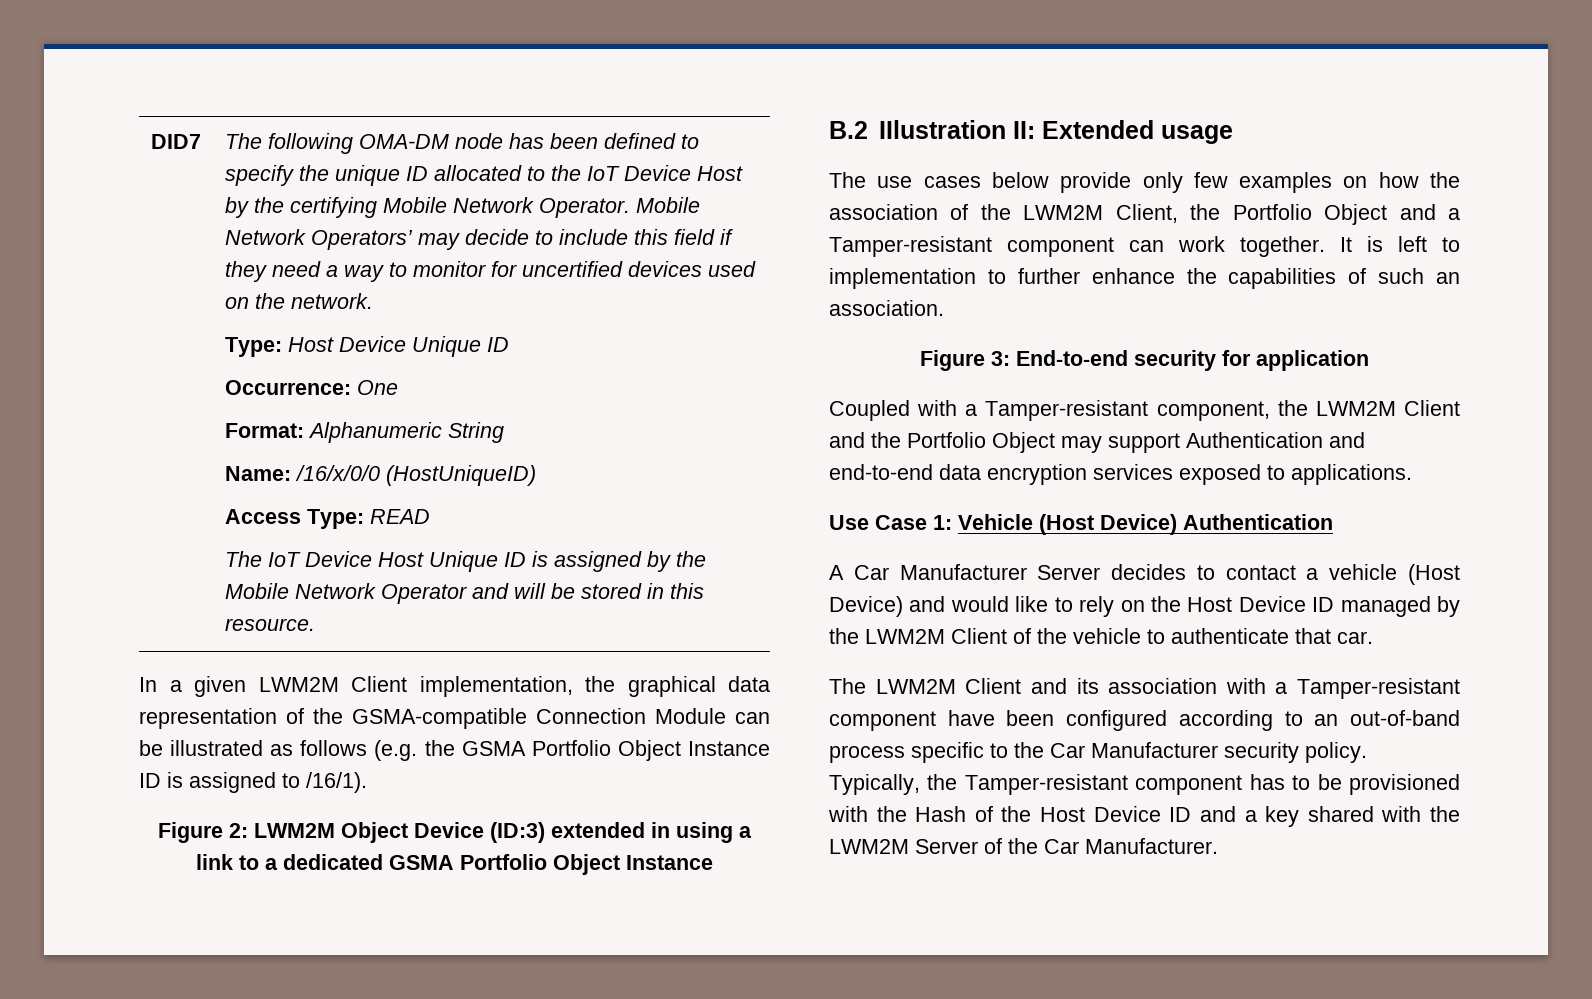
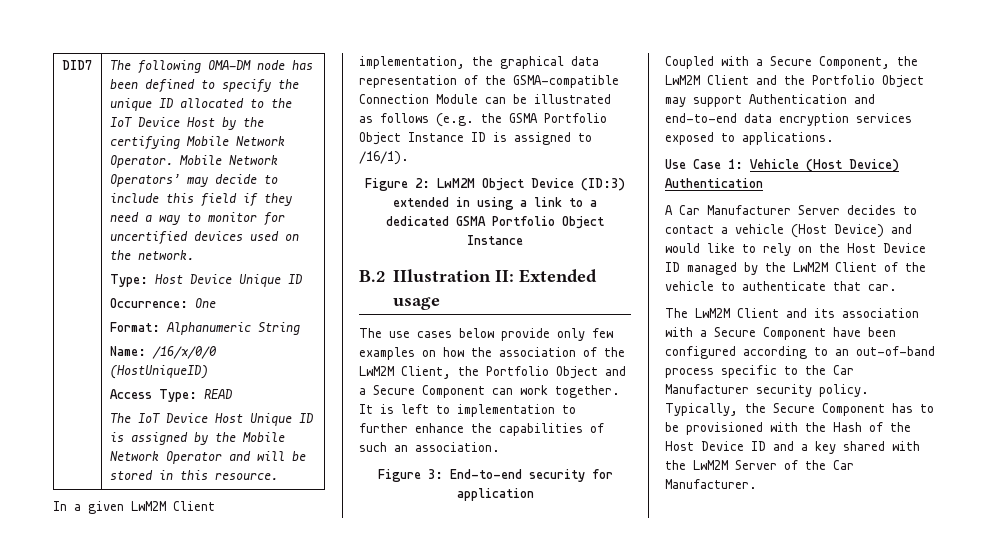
- In a given LWM2M Client implementation, the graphical data representation of the GSMA-compatible Connection Module can be illustrated as follows (e.g. the GSMA Portfolio Object Instance ID is assigned to /16/1).
+ In a given LwM2M Client implementation, the graphical data representation of the GSMA-compatible Connection Module can be illustrated as follows (e.g. the GSMA Portfolio Object Instance ID is assigned to /16/1).
- Figure 2: LWM2M Object Device (ID:3) extended in using a link to a dedicated GSMA Portfolio Object Instance
+ Figure 2: LwM2M Object Device (ID:3) extended in using a link to a dedicated GSMA Portfolio Object Instance
- The use cases below provide only few examples on how the association of the LWM2M Client, the Portfolio Object and a Tamper-resistant component can work together.
+ The use cases below provide only few examples on how the association of the LwM2M Client, the Portfolio Object and a Secure Component can work together.
- Coupled with a Tamper-resistant component, the LWM2M Client and the Portfolio Object may support Authentication and end-to-end data encryption services exposed to applications.
+ Coupled with a Secure Component, the LwM2M Client and the Portfolio Object may support Authentication and end-to-end data encryption services exposed to applications.
- A Car Manufacturer Server decides to contact a vehicle (Host Device) and would like to rely on the Host Device ID managed by the LWM2M Client of the vehicle to authenticate that car.
+ A Car Manufacturer Server decides to contact a vehicle (Host Device) and would like to rely on the Host Device ID managed by the LwM2M Client of the vehicle to authenticate that car.
- The LWM2M Client and its association with a Tamper-resistant component have been configured according to an out-of-band process specific to the Car Manufacturer security policy.
+ The LwM2M Client and its association with a Secure Component have been configured according to an out-of-band process specific to the Car Manufacturer security policy.
- Typically, the Tamper-resistant component has to be provisioned with the Hash of the Host Device ID and a key shared with the LWM2M Server of the Car Manufacturer.
+ Typically, the Secure Component has to be provisioned with the Hash of the Host Device ID and a key shared with the LwM2M Server of the Car Manufacturer.

